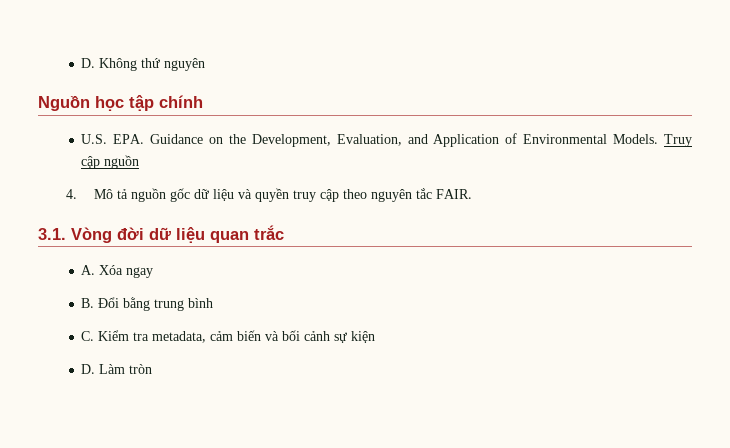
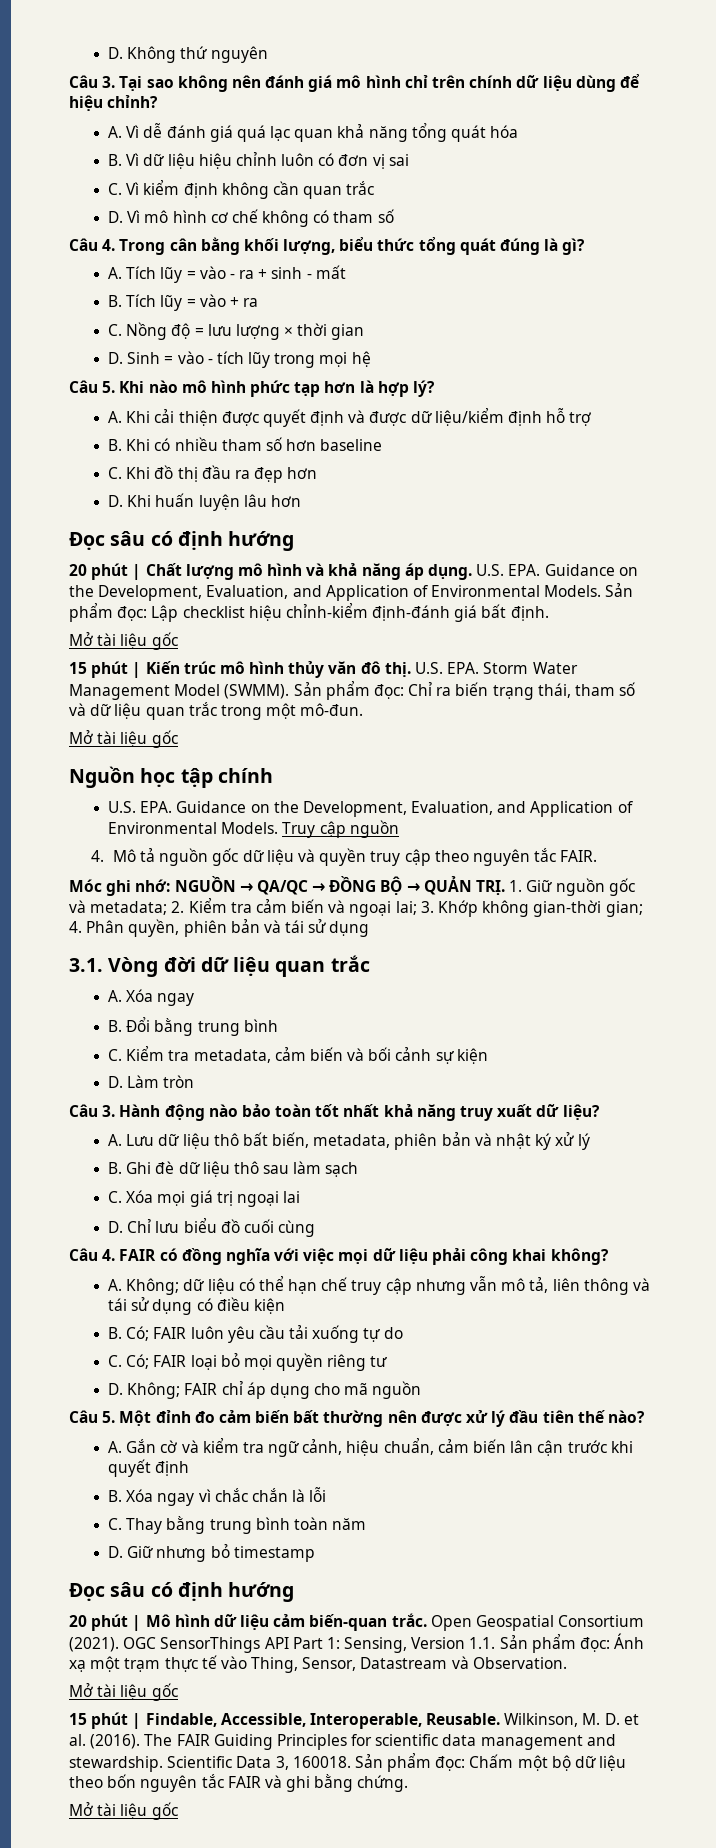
+ Câu 3. Tại sao không nên đánh giá mô hình chỉ trên chính dữ liệu dùng để hiệu chỉnh?
+ A. Vì dễ đánh giá quá lạc quan khả năng tổng quát hóa
+ B. Vì dữ liệu hiệu chỉnh luôn có đơn vị sai
+ C. Vì kiểm định không cần quan trắc
+ D. Vì mô hình cơ chế không có tham số
+ Câu 4. Trong cân bằng khối lượng, biểu thức tổng quát đúng là gì?
+ A. Tích lũy = vào - ra + sinh - mất
+ B. Tích lũy = vào + ra
+ C. Nồng độ = lưu lượng × thời gian
+ D. Sinh = vào - tích lũy trong mọi hệ
+ Câu 5. Khi nào mô hình phức tạp hơn là hợp lý?
+ A. Khi cải thiện được quyết định và được dữ liệu/kiểm định hỗ trợ
+ B. Khi có nhiều tham số hơn baseline
+ C. Khi đồ thị đầu ra đẹp hơn
+ D. Khi huấn luyện lâu hơn
+ Đọc sâu có định hướng
+ 20 phút | Chất lượng mô hình và khả năng áp dụng. U.S. EPA. Guidance on the Development, Evaluation, and Application of Environmental Models. Sản phẩm đọc: Lập checklist hiệu chỉnh-kiểm định-đánh giá bất định.
+ Mở tài liệu gốc
+ 15 phút | Kiến trúc mô hình thủy văn đô thị. U.S. EPA. Storm Water Management Model (SWMM). Sản phẩm đọc: Chỉ ra biến trạng thái, tham số và dữ liệu quan trắc trong một mô-đun.
+ Mở tài liệu gốc
+ Móc ghi nhớ: NGUỒN → QA/QC → ĐỒNG BỘ → QUẢN TRỊ. 1. Giữ nguồn gốc và metadata; 2. Kiểm tra cảm biến và ngoại lai; 3. Khớp không gian-thời gian; 4. Phân quyền, phiên bản và tái sử dụng
+ Câu 3. Hành động nào bảo toàn tốt nhất khả năng truy xuất dữ liệu?
+ A. Lưu dữ liệu thô bất biến, metadata, phiên bản và nhật ký xử lý
+ B. Ghi đè dữ liệu thô sau làm sạch
+ C. Xóa mọi giá trị ngoại lai
+ D. Chỉ lưu biểu đồ cuối cùng
+ Câu 4. FAIR có đồng nghĩa với việc mọi dữ liệu phải công khai không?
+ A. Không; dữ liệu có thể hạn chế truy cập nhưng vẫn mô tả, liên thông và tái sử dụng có điều kiện
+ B. Có; FAIR luôn yêu cầu tải xuống tự do
+ C. Có; FAIR loại bỏ mọi quyền riêng tư
+ D. Không; FAIR chỉ áp dụng cho mã nguồn
+ Câu 5. Một đỉnh đo cảm biến bất thường nên được xử lý đầu tiên thế nào?
+ A. Gắn cờ và kiểm tra ngữ cảnh, hiệu chuẩn, cảm biến lân cận trước khi quyết định
+ B. Xóa ngay vì chắc chắn là lỗi
+ C. Thay bằng trung bình toàn năm
+ D. Giữ nhưng bỏ timestamp
+ Đọc sâu có định hướng
+ 20 phút | Mô hình dữ liệu cảm biến-quan trắc. Open Geospatial Consortium (2021). OGC SensorThings API Part 1: Sensing, Version 1.1. Sản phẩm đọc: Ánh xạ một trạm thực tế vào Thing, Sensor, Datastream và Observation.
+ Mở tài liệu gốc
+ 15 phút | Findable, Accessible, Interoperable, Reusable. Wilkinson, M. D. et al. (2016). The FAIR Guiding Principles for scientific data management and stewardship. Scientific Data 3, 160018. Sản phẩm đọc: Chấm một bộ dữ liệu theo bốn nguyên tắc FAIR và ghi bằng chứng.
+ Mở tài liệu gốc

